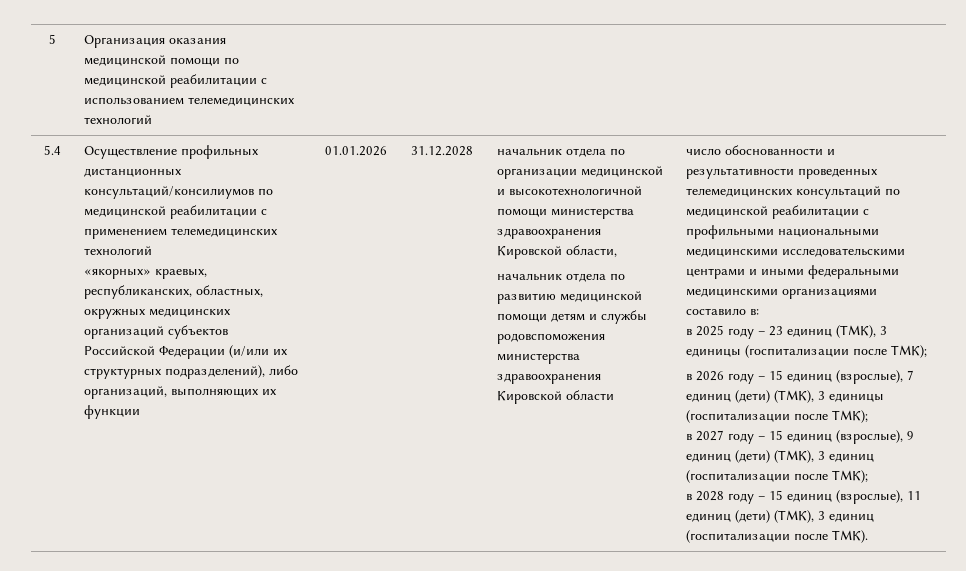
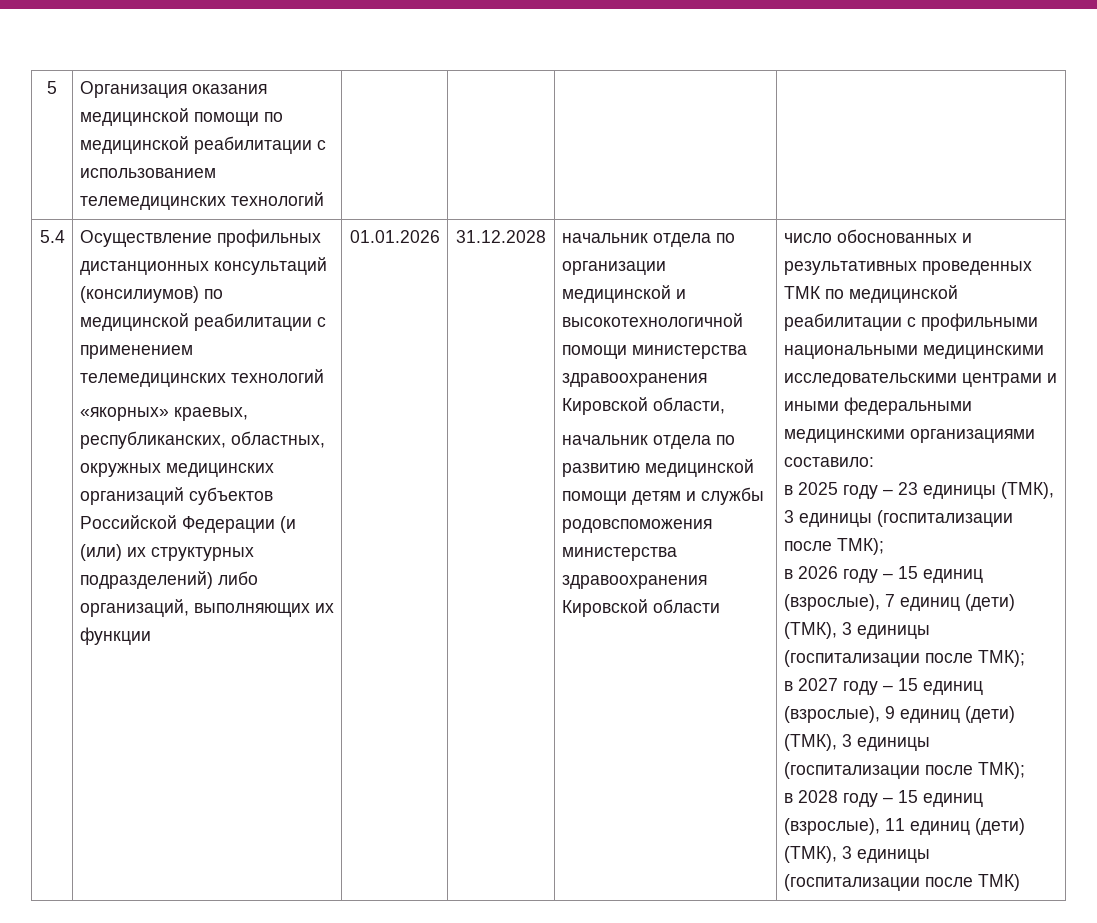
- Осуществление профильных дистанционных консультаций/консилиумов по медицинской реабилитации с применением телемедицинских технологий
+ Осуществление профильных дистанционных консультаций (консилиумов) по медицинской реабилитации с применением телемедицинских технологий
- «якорных» краевых, республиканских, областных, окружных медицинских организаций субъектов Российской Федерации (и/или их структурных подразделений), либо организаций, выполняющих их функции
+ «якорных» краевых, республиканских, областных, окружных медицинских организаций субъектов Российской Федерации (и (или) их структурных подразделений) либо организаций, выполняющих их функции
- число обоснованности и результативности проведенных телемедицинских консультаций по медицинской реабилитации с профильными национальными медицинскими исследовательскими центрами и иными федеральными медицинскими организациями составило в:
+ число обоснованных и результативных проведенных ТМК по медицинской реабилитации с профильными национальными медицинскими исследовательскими центрами и иными федеральными медицинскими организациями составило:
- в 2025 году – 23 единиц (ТМК), 3 единицы (госпитализации после ТМК);
+ в 2025 году – 23 единицы (ТМК), 3 единицы (госпитализации после ТМК);
- в 2027 году – 15 единиц (взрослые), 9 единиц (дети) (ТМК), 3 единиц (госпитализации после ТМК);
+ в 2027 году – 15 единиц (взрослые), 9 единиц (дети) (ТМК), 3 единицы (госпитализации после ТМК);
- в 2028 году – 15 единиц (взрослые), 11 единиц (дети) (ТМК), 3 единиц (госпитализации после ТМК).
+ в 2028 году – 15 единиц (взрослые), 11 единиц (дети) (ТМК), 3 единицы (госпитализации после ТМК)

